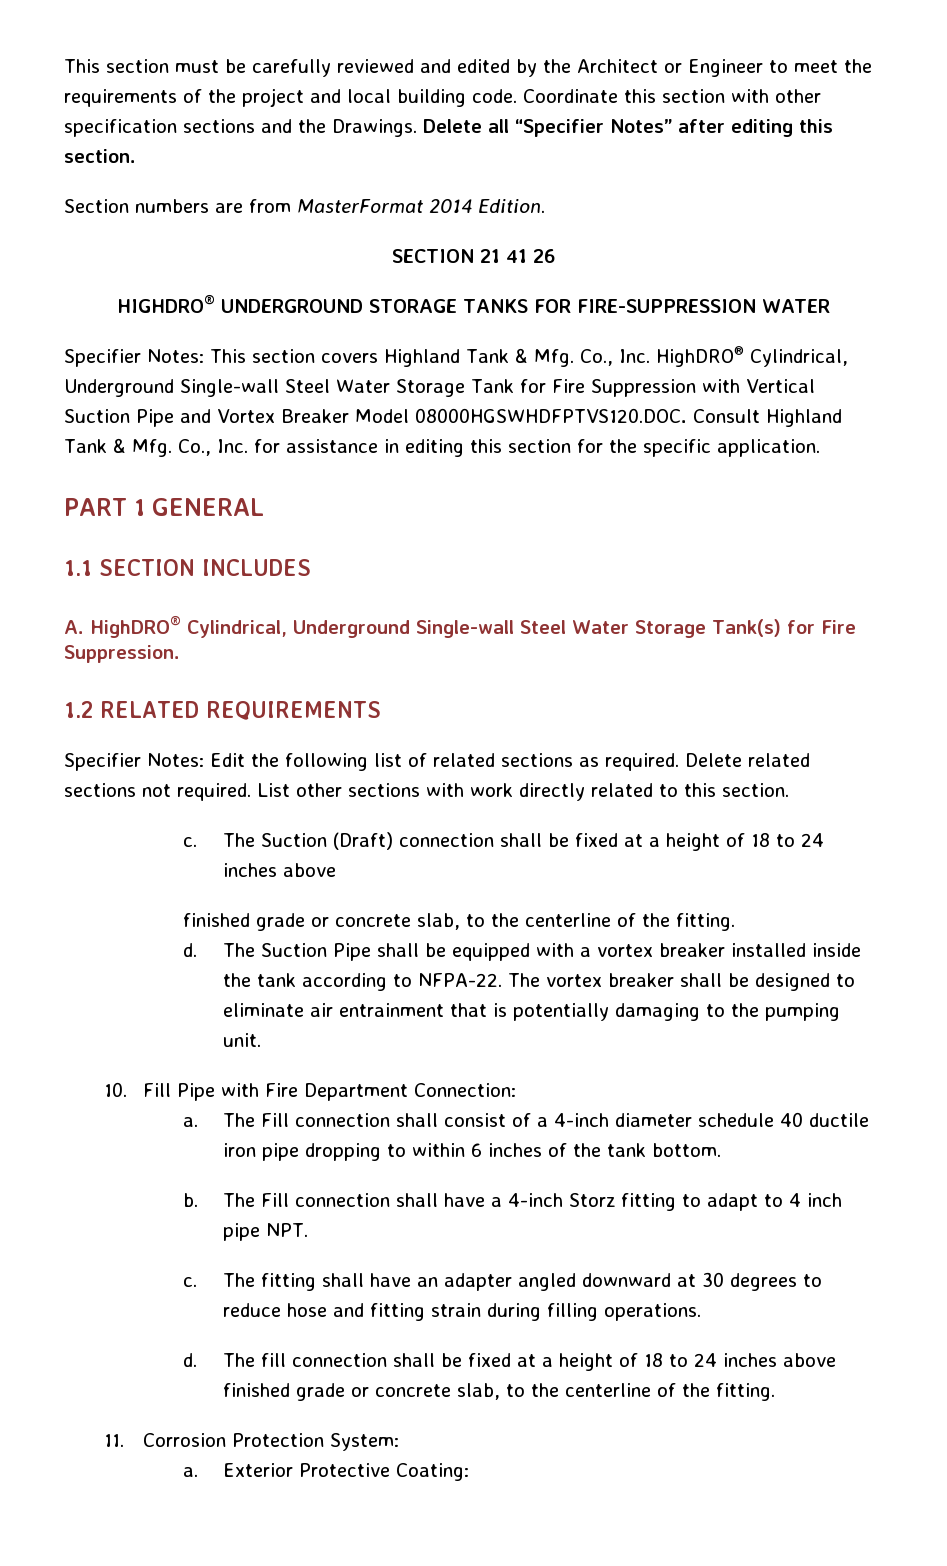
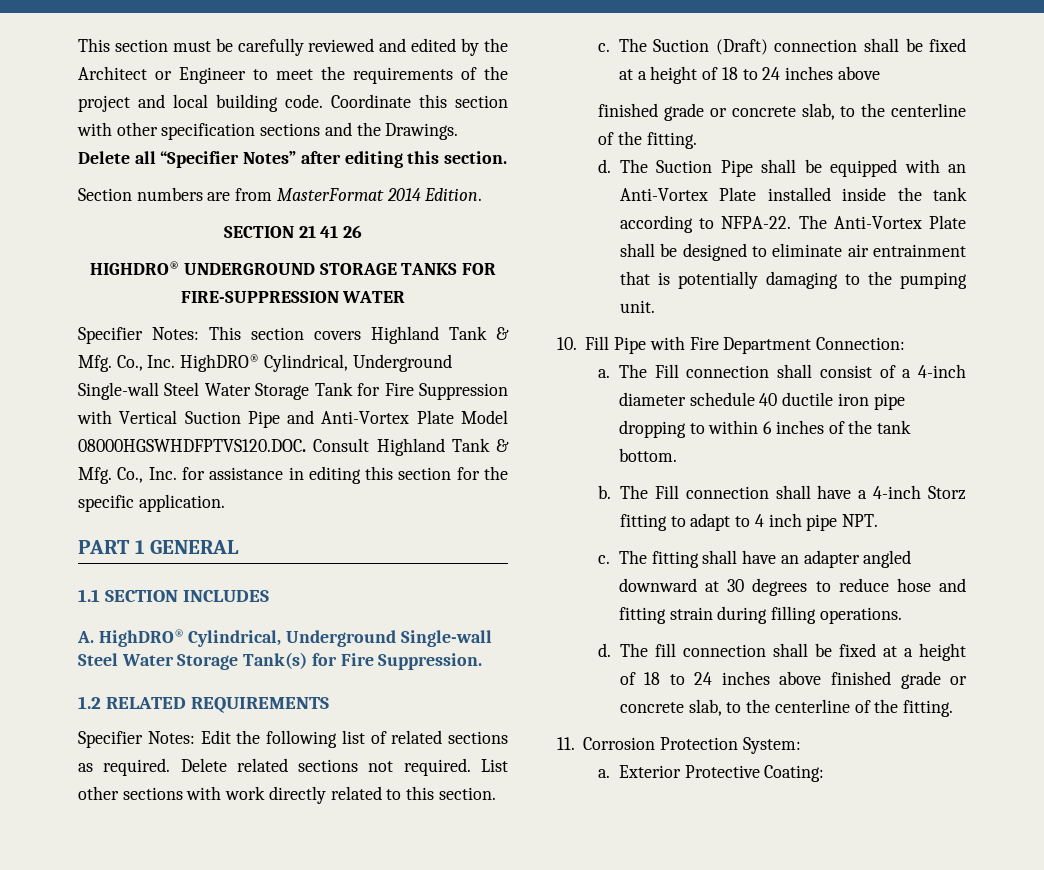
- Specifier Notes: This section covers Highland Tank & Mfg. Co., Inc. HighDRO® Cylindrical, Underground Single-wall Steel Water Storage Tank for Fire Suppression with Vertical Suction Pipe and Vortex Breaker Model 08000HGSWHDFPTVS120.DOC. Consult Highland Tank & Mfg. Co., Inc. for assistance in editing this section for the specific application.
+ Specifier Notes: This section covers Highland Tank & Mfg. Co., Inc. HighDRO® Cylindrical, Underground Single-wall Steel Water Storage Tank for Fire Suppression with Vertical Suction Pipe and Anti-Vortex Plate Model 08000HGSWHDFPTVS120.DOC. Consult Highland Tank & Mfg. Co., Inc. for assistance in editing this section for the specific application.
- The Suction Pipe shall be equipped with a vortex breaker installed inside the tank according to NFPA-22.
+ The Suction Pipe shall be equipped with an Anti-Vortex Plate installed inside the tank according to NFPA-22.
- The vortex breaker shall be designed to eliminate air entrainment that is potentially damaging to the pumping unit.
+ The Anti-Vortex Plate shall be designed to eliminate air entrainment that is potentially damaging to the pumping unit.

